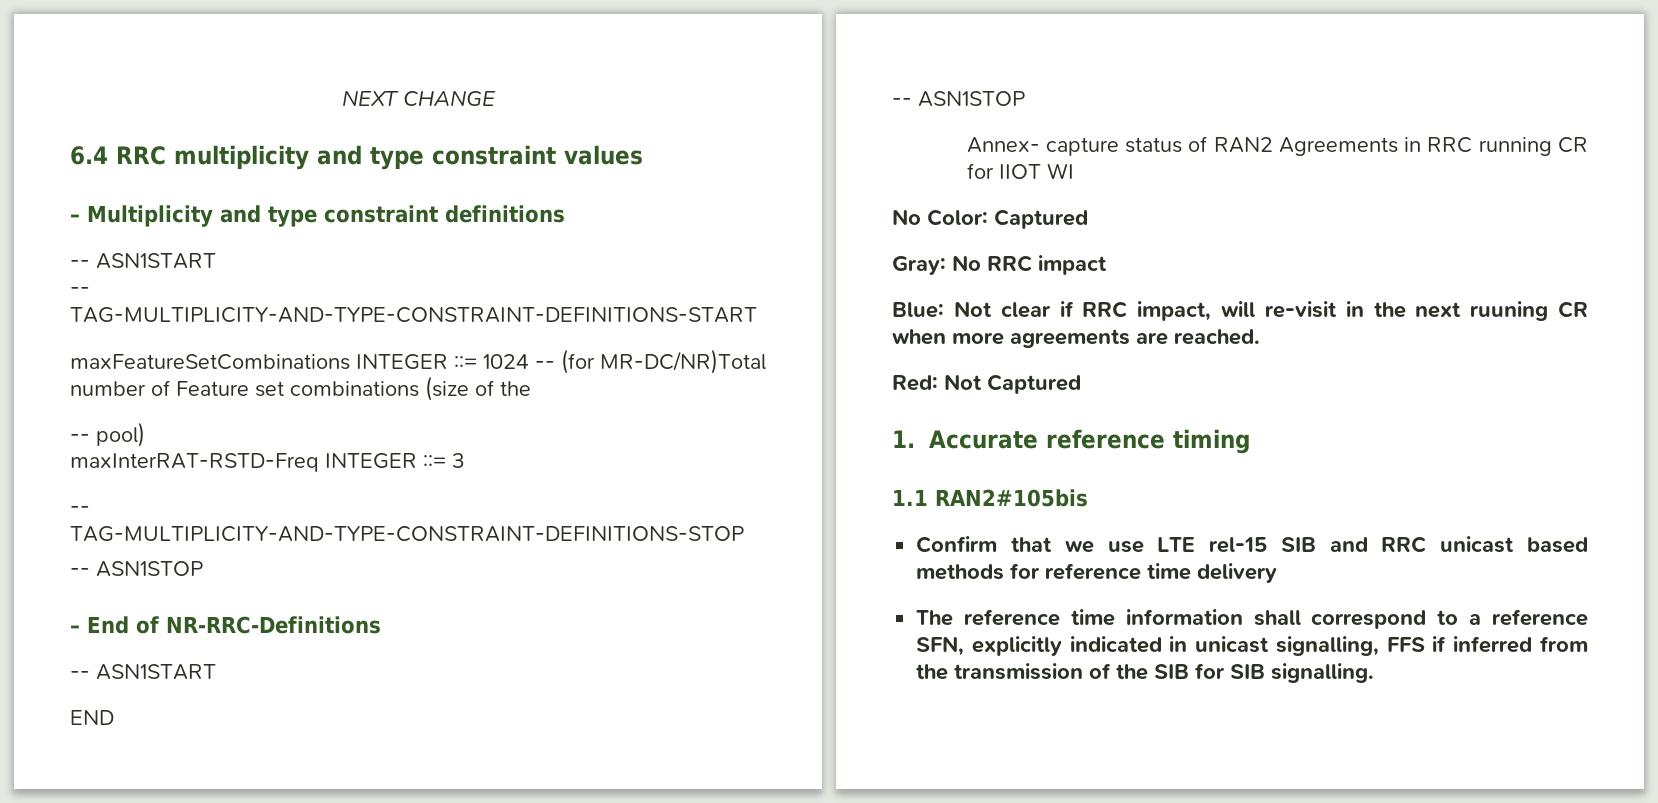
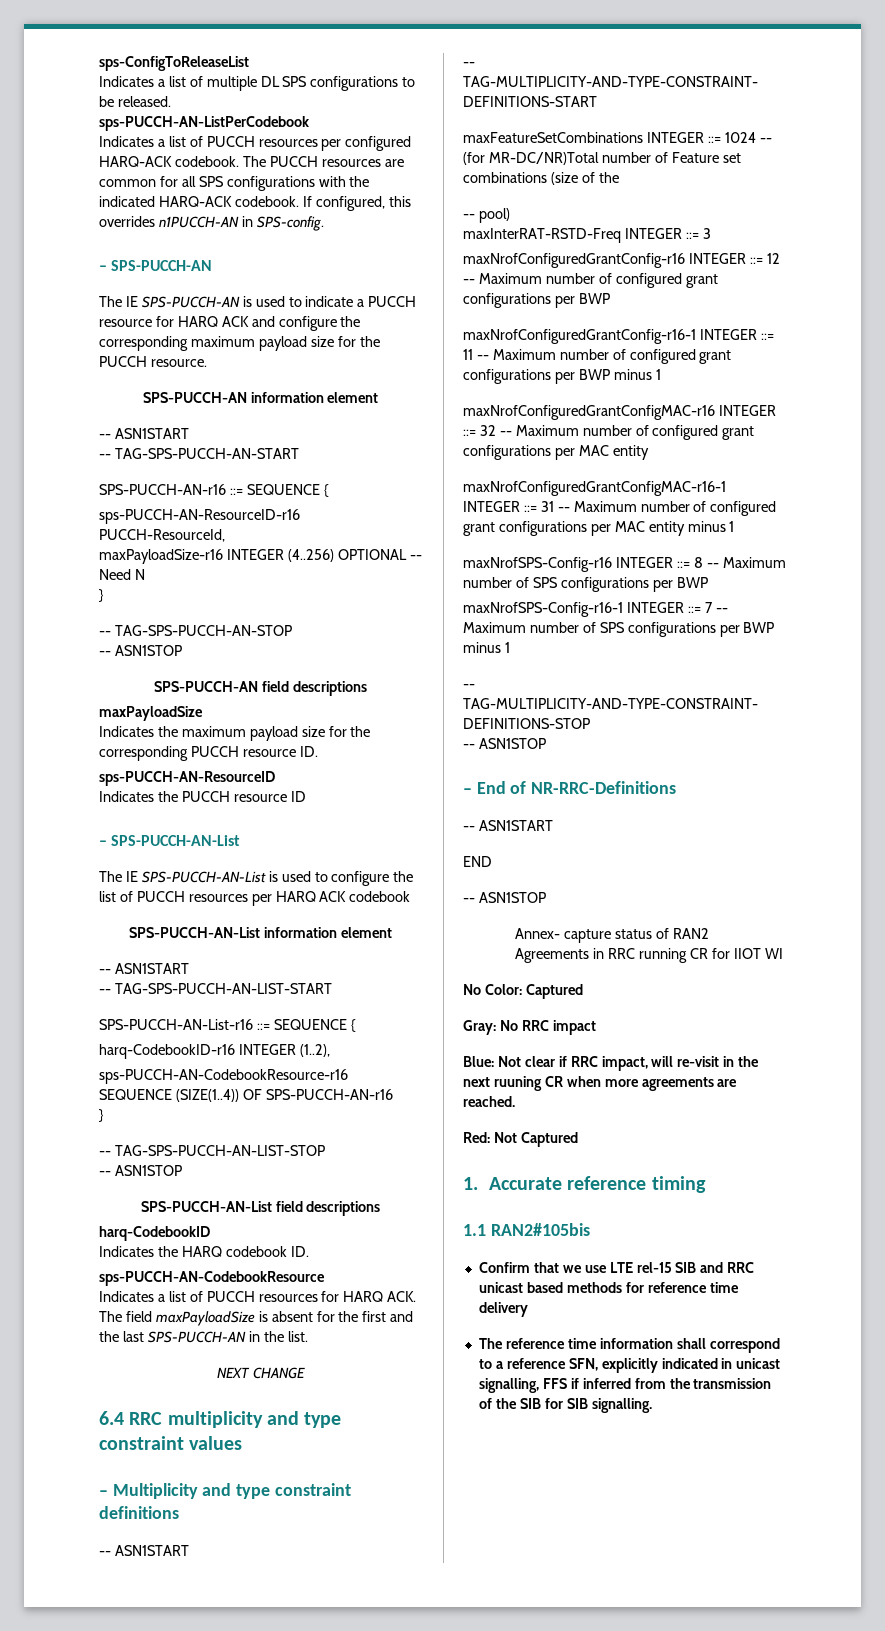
+ sps-ConfigToReleaseList
+ Indicates a list of multiple DL SPS configurations to be released.
+ sps-PUCCH-AN-ListPerCodebook
+ Indicates a list of PUCCH resources per configured HARQ-ACK codebook. The PUCCH resources are common for all SPS configurations with the indicated HARQ-ACK codebook. If configured, this overrides n1PUCCH-AN in SPS-config.
+ – SPS-PUCCH-AN
+ The IE SPS-PUCCH-AN is used to indicate a PUCCH resource for HARQ ACK and configure the corresponding maximum payload size for the PUCCH resource.
+ SPS-PUCCH-AN information element
+ -- ASN1START
+ -- TAG-SPS-PUCCH-AN-START
+ SPS-PUCCH-AN-r16 ::= SEQUENCE {
+ sps-PUCCH-AN-ResourceID-r16 PUCCH-ResourceId,
+ maxPayloadSize-r16 INTEGER (4..256) OPTIONAL -- Need N
+ }
+ -- TAG-SPS-PUCCH-AN-STOP
+ -- ASN1STOP
+ SPS-PUCCH-AN field descriptions
+ maxPayloadSize
+ Indicates the maximum payload size for the corresponding PUCCH resource ID.
+ sps-PUCCH-AN-ResourceID
+ Indicates the PUCCH resource ID
+ – SPS-PUCCH-AN-List
+ The IE SPS-PUCCH-AN-List is used to configure the list of PUCCH resources per HARQ ACK codebook
+ SPS-PUCCH-AN-List information element
+ -- ASN1START
+ -- TAG-SPS-PUCCH-AN-LIST-START
+ SPS-PUCCH-AN-List-r16 ::= SEQUENCE {
+ harq-CodebookID-r16 INTEGER (1..2),
+ sps-PUCCH-AN-CodebookResource-r16 SEQUENCE (SIZE(1..4)) OF SPS-PUCCH-AN-r16
+ }
+ -- TAG-SPS-PUCCH-AN-LIST-STOP
+ -- ASN1STOP
+ SPS-PUCCH-AN-List field descriptions
+ harq-CodebookID
+ Indicates the HARQ codebook ID.
+ sps-PUCCH-AN-CodebookResource
+ Indicates a list of PUCCH resources for HARQ ACK. The field maxPayloadSize is absent for the first and the last SPS-PUCCH-AN in the list.
+ maxNrofConfiguredGrantConfig-r16 INTEGER ::= 12 -- Maximum number of configured grant configurations per BWP
+ maxNrofConfiguredGrantConfig-r16-1 INTEGER ::= 11 -- Maximum number of configured grant configurations per BWP minus 1
+ maxNrofConfiguredGrantConfigMAC-r16 INTEGER ::= 32 -- Maximum number of configured grant configurations per MAC entity
+ maxNrofConfiguredGrantConfigMAC-r16-1 INTEGER ::= 31 -- Maximum number of configured grant configurations per MAC entity minus 1
+ maxNrofSPS-Config-r16 INTEGER ::= 8 -- Maximum number of SPS configurations per BWP
+ maxNrofSPS-Config-r16-1 INTEGER ::= 7 -- Maximum number of SPS configurations per BWP minus 1

